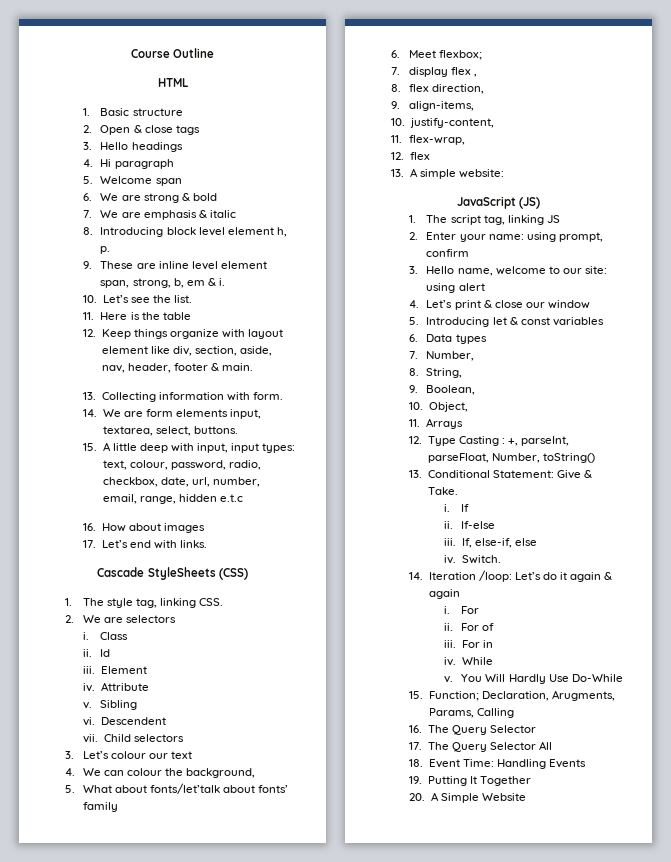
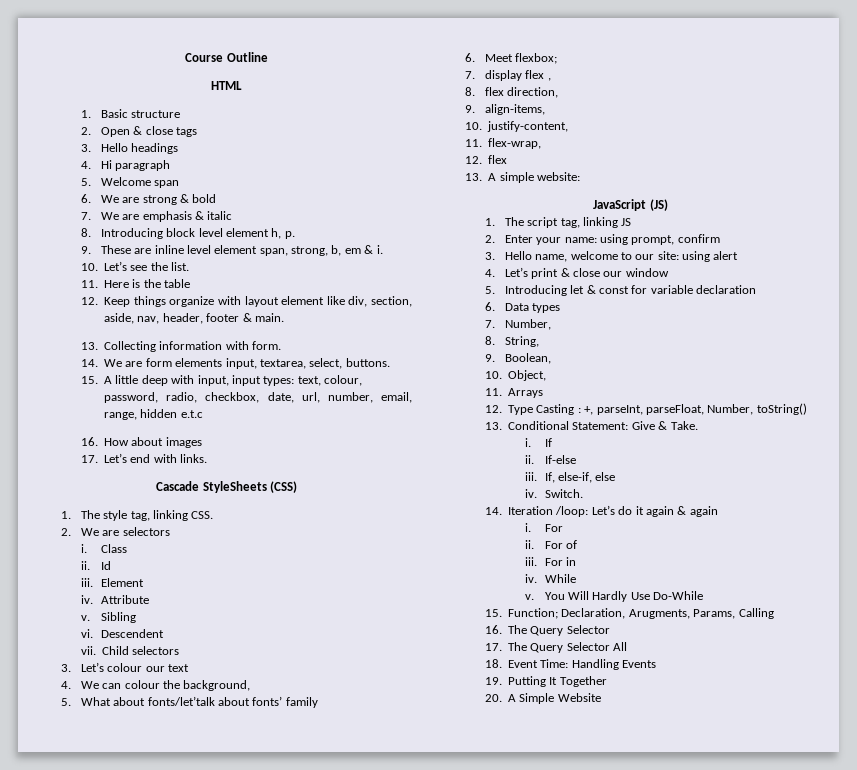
- 5. Introducing let & const variables
+ 5. Introducing let & const for variable declaration

